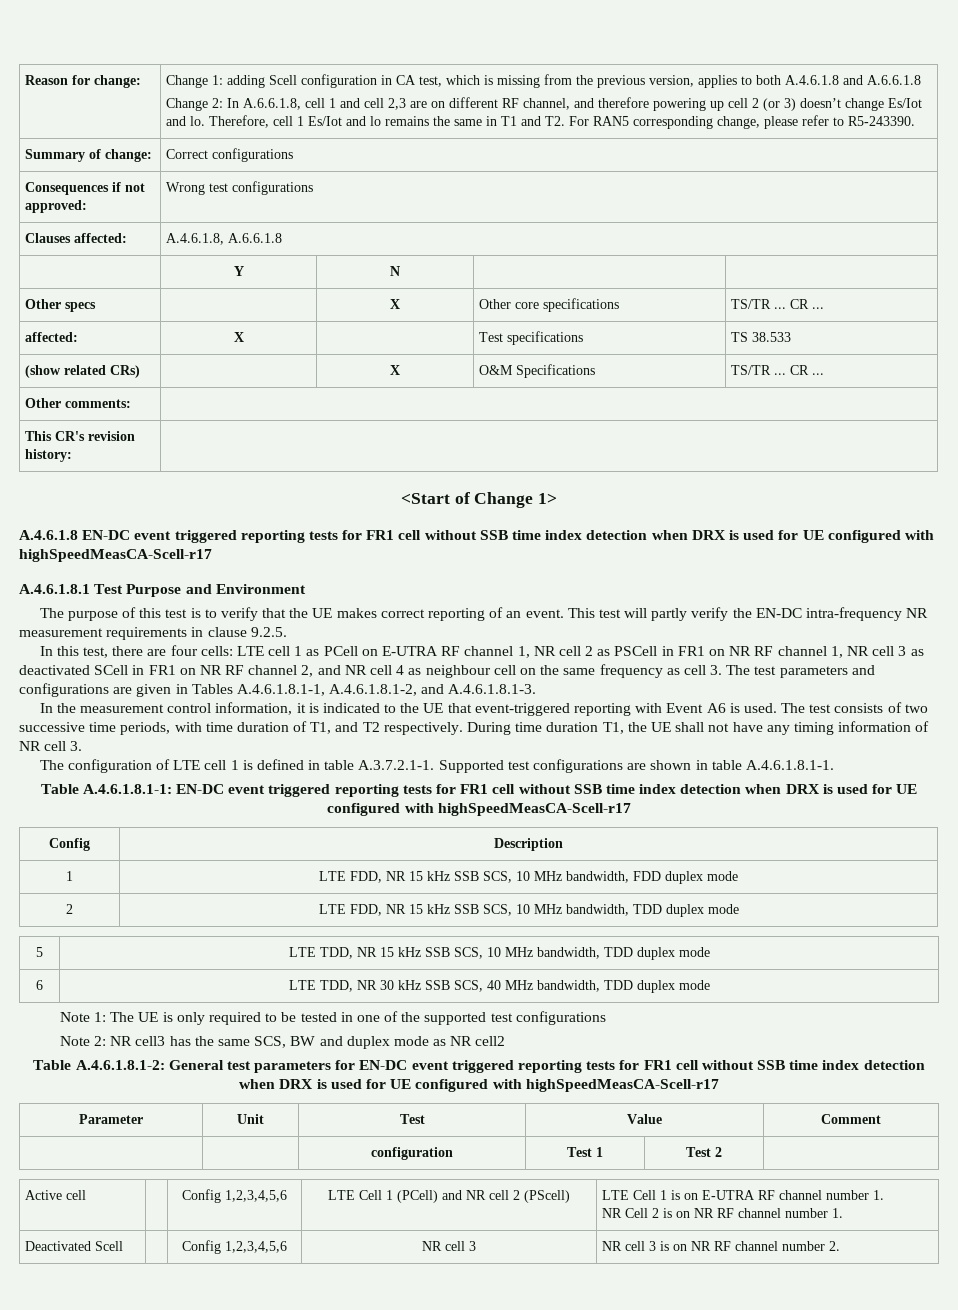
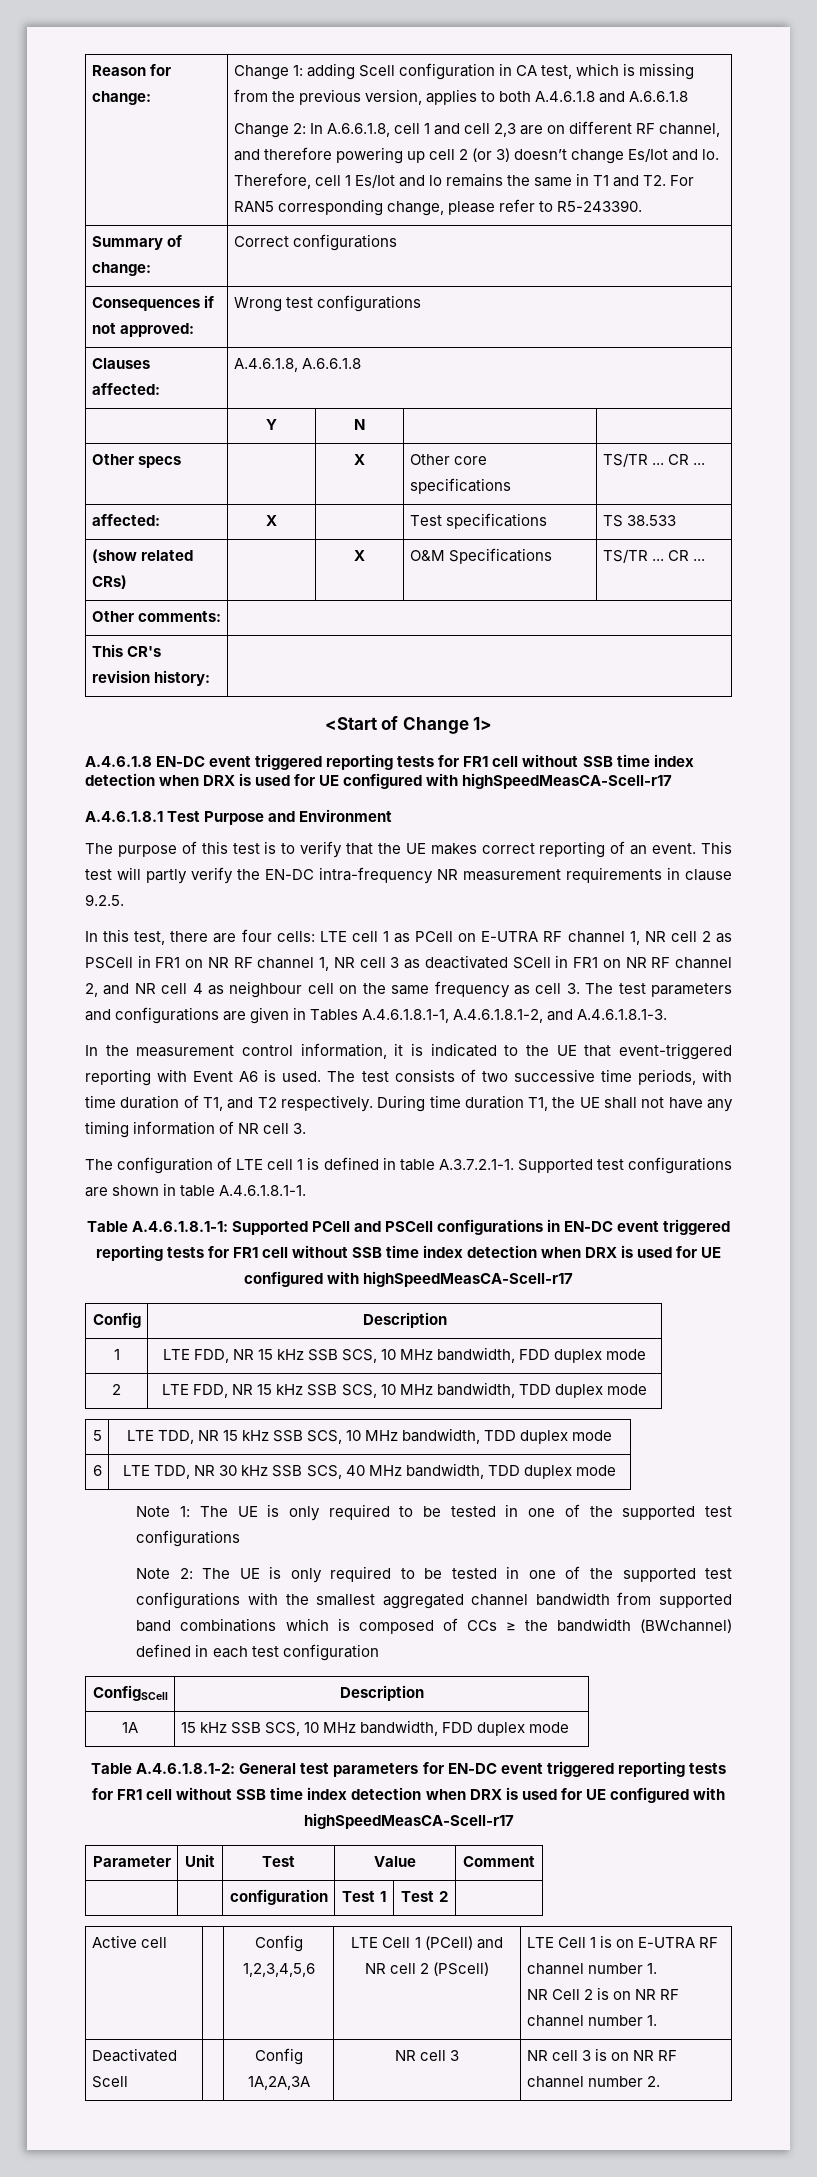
- Table A.4.6.1.8.1-1: EN-DC event triggered reporting tests for FR1 cell without SSB time index detection when DRX is used for UE configured with highSpeedMeasCA-Scell-r17
+ Table A.4.6.1.8.1-1: Supported PCell and PSCell configurations in EN-DC event triggered reporting tests for FR1 cell without SSB time index detection when DRX is used for UE configured with highSpeedMeasCA-Scell-r17
- Note 2: NR cell3 has the same SCS, BW and duplex mode as NR cell2
+ Note 2: The UE is only required to be tested in one of the supported test configurations with the smallest aggregated channel bandwidth from supported band combinations which is composed of CCs ≥ the bandwidth (BWchannel) defined in each test configuration
+ ConfigSCell | Description
+ 1A | 15 kHz SSB SCS, 10 MHz bandwidth, FDD duplex mode
- Deactivated Scell | | Config 1,2,3,4,5,6 | NR cell 3 | NR cell 3 is on NR RF channel number 2.
+ Deactivated Scell | | Config 1A,2A,3A | NR cell 3 | NR cell 3 is on NR RF channel number 2.

